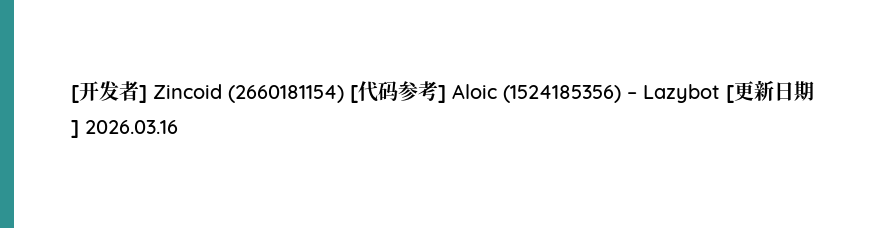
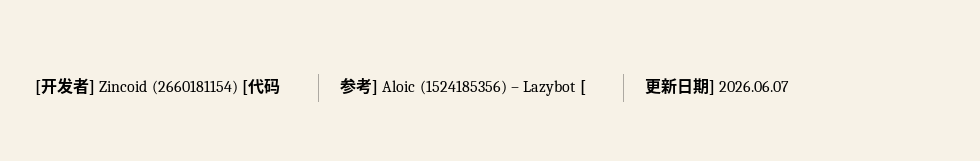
- [开发者] Zincoid (2660181154) [代码参考] Aloic (1524185356) – Lazybot [更新日期] 2026.03.16
+ [开发者] Zincoid (2660181154) [代码参考] Aloic (1524185356) – Lazybot [更新日期] 2026.06.07

